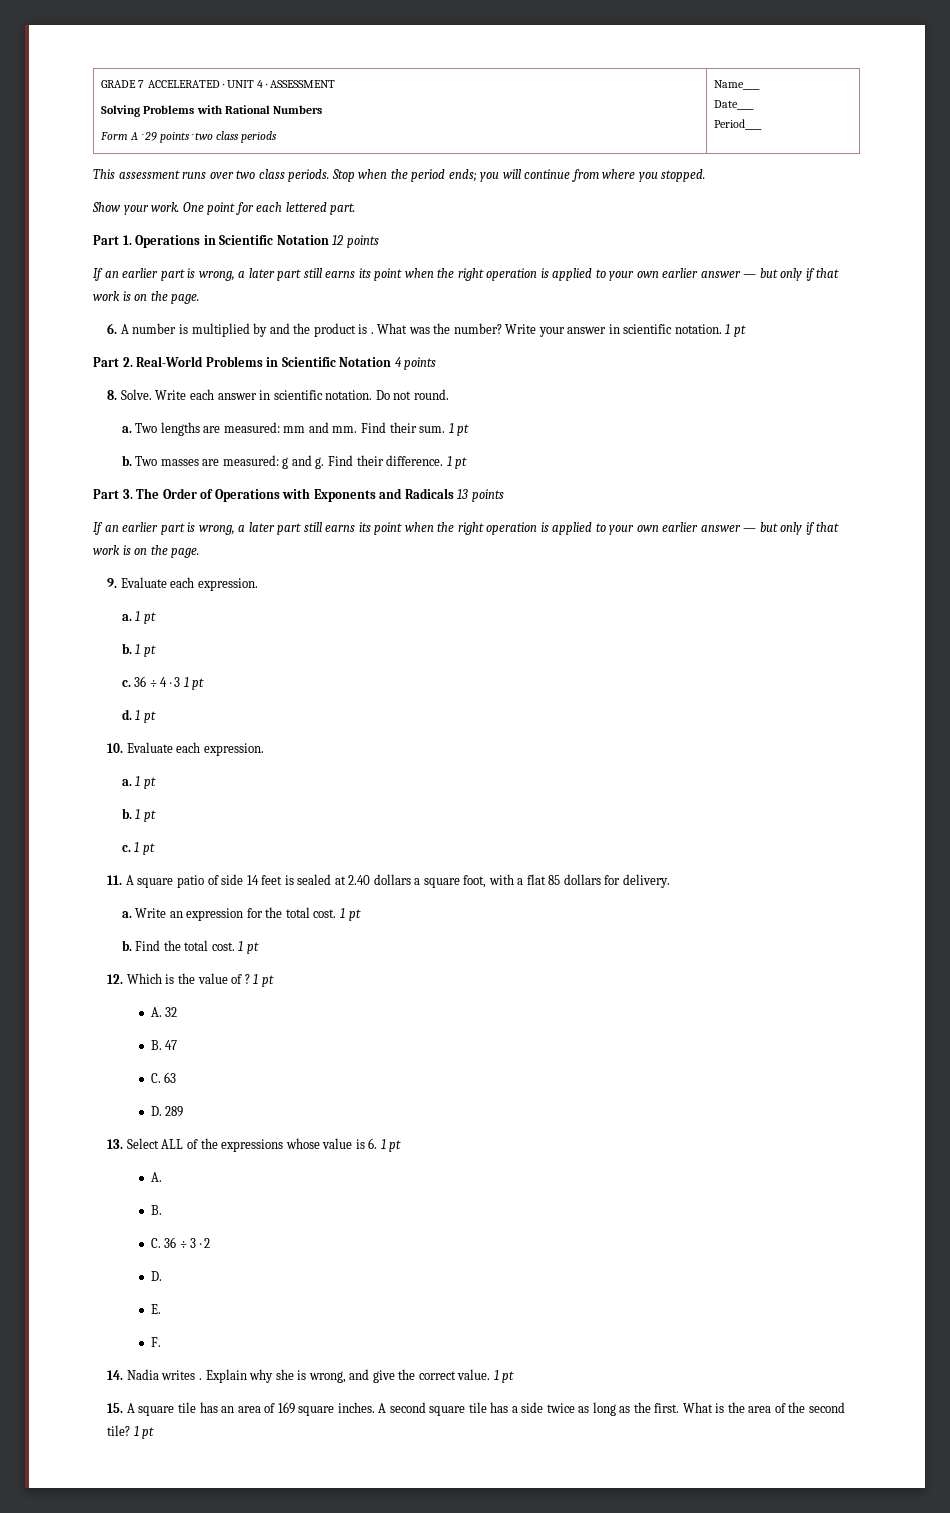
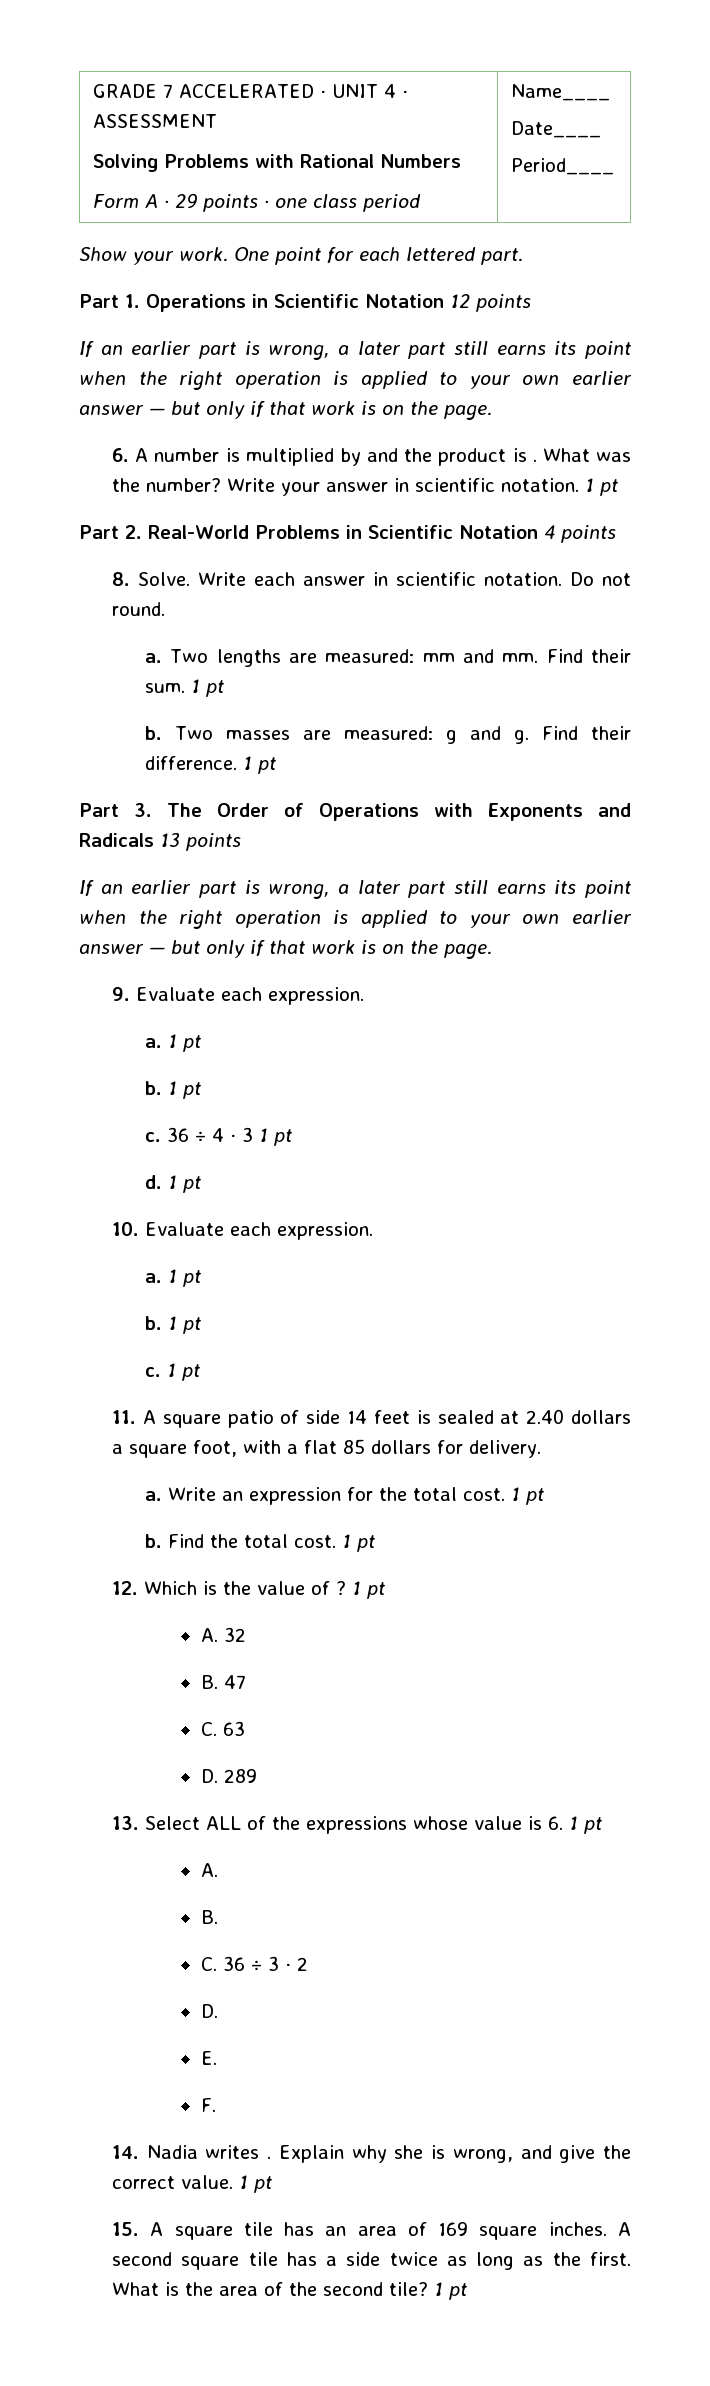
  GRADE 7 ACCELERATED · UNIT 4 · ASSESSMENT
  Solving Problems with Rational Numbers
- Form A · 29 points · two class periods | Name____
+ Form A · 29 points · one class period | Name____
- This assessment runs over two class periods. Stop when the period ends; you will continue from where you stopped.

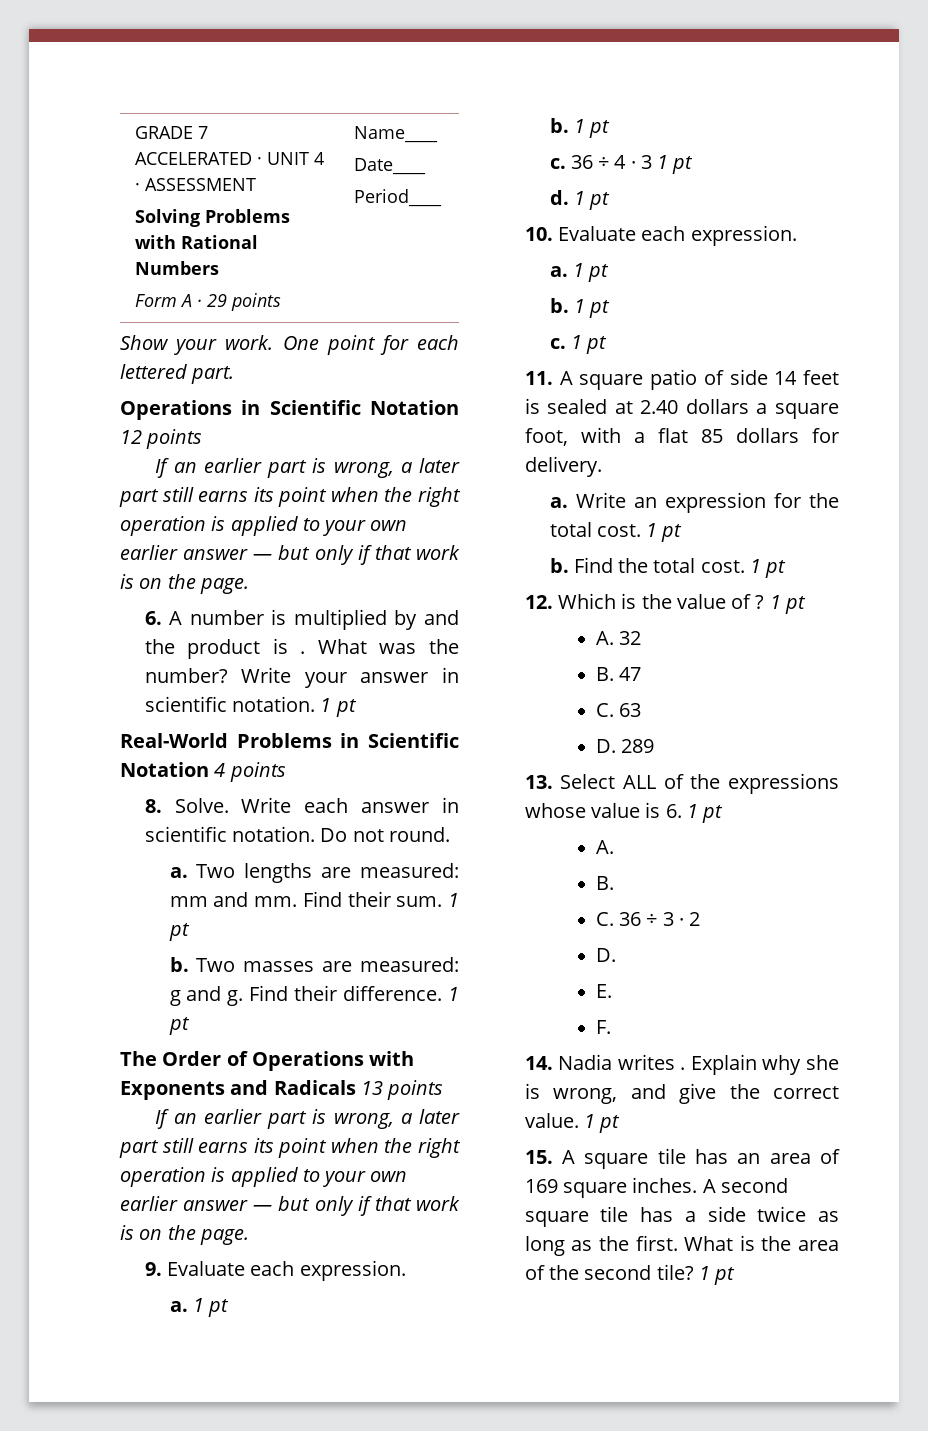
  GRADE 7 ACCELERATED · UNIT 4 · ASSESSMENT
  Solving Problems with Rational Numbers
- Form A · 29 points · one class period | Name____
+ Form A · 29 points | Name____
- Part 1. Operations in Scientific Notation 12 points
+ Operations in Scientific Notation 12 points
- Part 2. Real-World Problems in Scientific Notation 4 points
+ Real-World Problems in Scientific Notation 4 points
- Part 3. The Order of Operations with Exponents and Radicals 13 points
+ The Order of Operations with Exponents and Radicals 13 points

